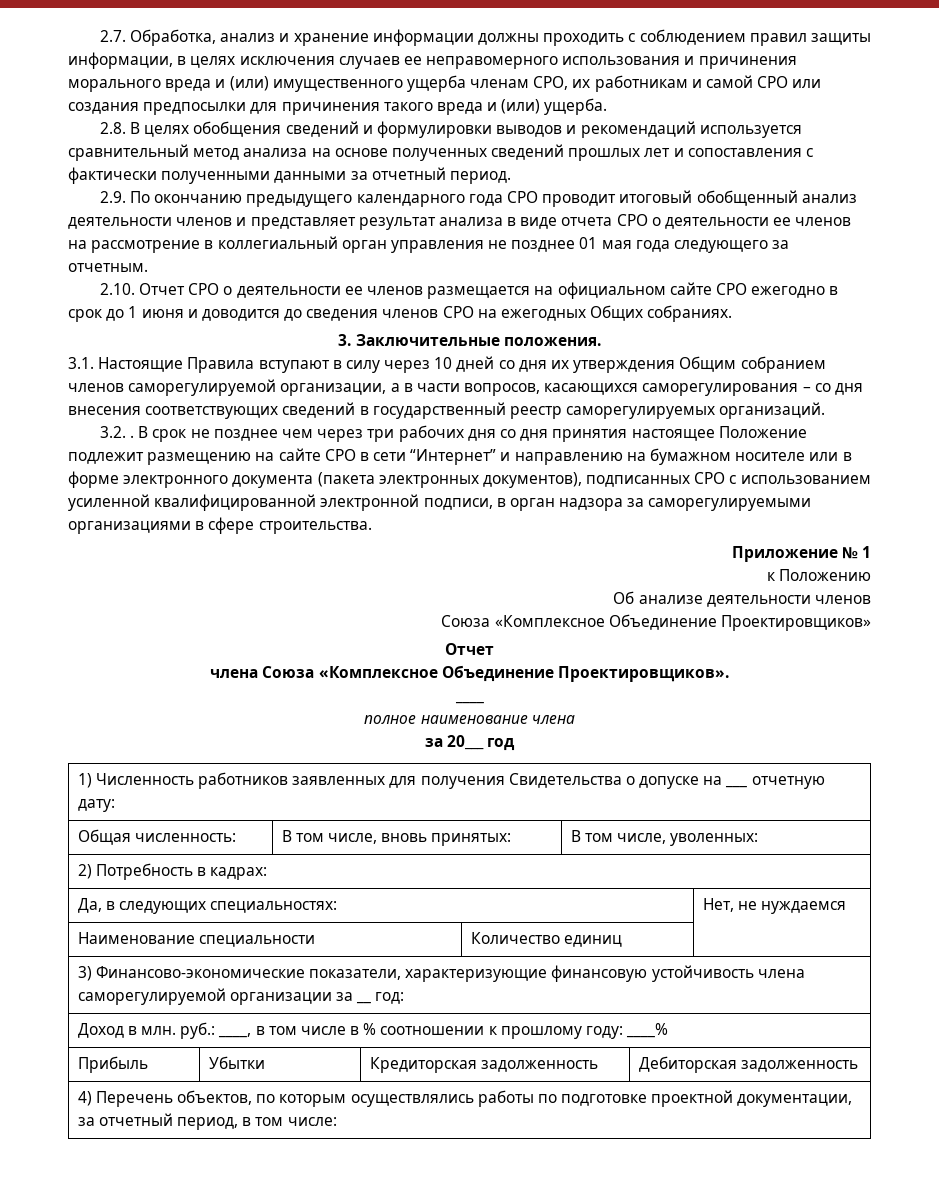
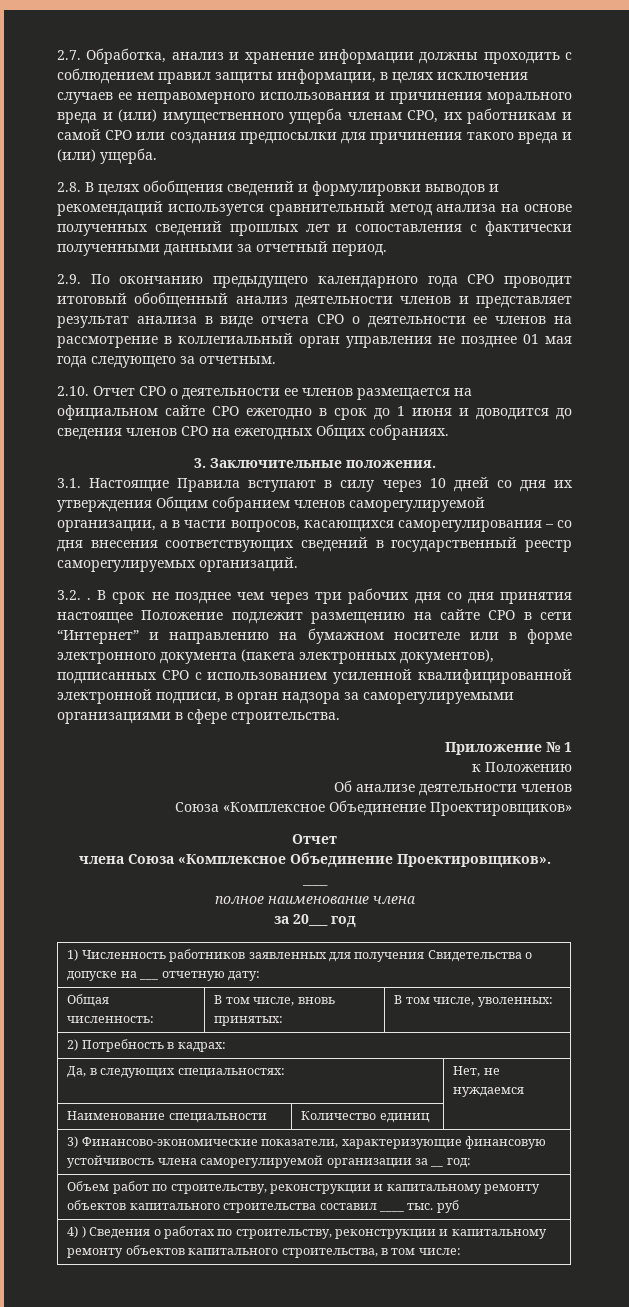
- Доход в млн. руб.: ____, в том числе в % соотношении к прошлому году: ____%
- Прибыль | Убытки | Кредиторская задолженность | Дебиторская задолженность
- 4) Перечень объектов, по которым осуществлялись работы по подготовке проектной документации, за отчетный период, в том числе:
+ Объем работ по строительству, реконструкции и капитальному ремонту объектов капитального строительства составил ____ тыс. руб
+ 4) ) Сведения о работах по строительству, реконструкции и капитальному ремонту объектов капитального строительства, в том числе:

